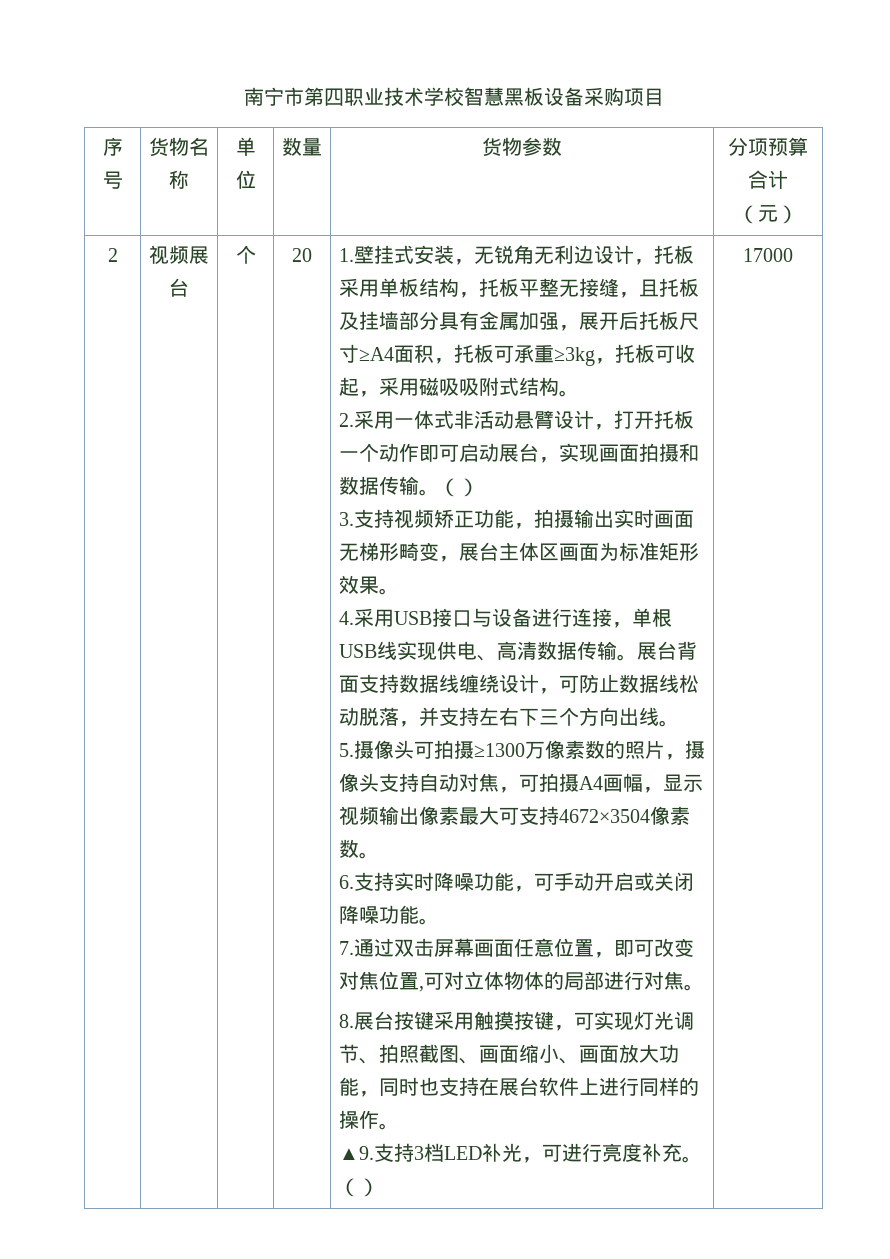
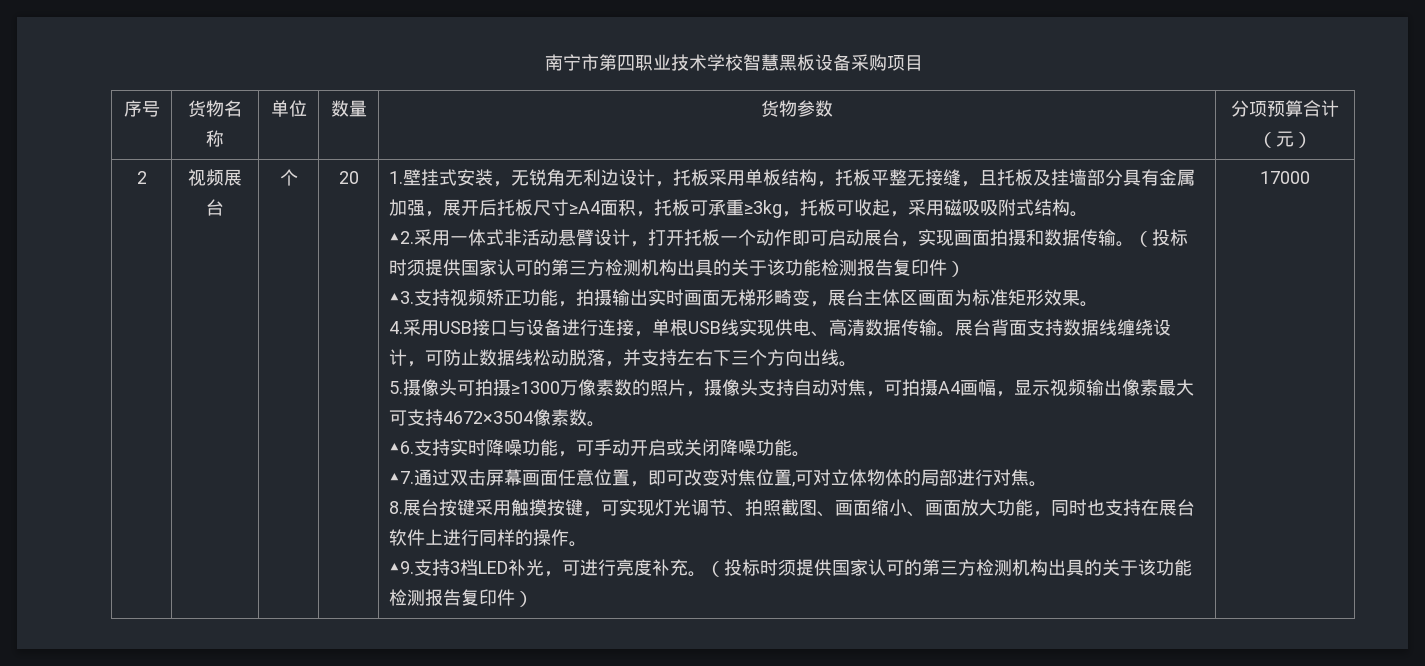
- 2.采用一体式非活动悬臂设计，打开托板一个动作即可启动展台，实现画面拍摄和数据传输。（）
- 3.支持视频矫正功能，拍摄输出实时画面无梯形畸变，展台主体区画面为标准矩形效果。
+ ▲2.采用一体式非活动悬臂设计，打开托板一个动作即可启动展台，实现画面拍摄和数据传输。（投标时须提供国家认可的第三方检测机构出具的关于该功能检测报告复印件）
+ ▲3.支持视频矫正功能，拍摄输出实时画面无梯形畸变，展台主体区画面为标准矩形效果。
- 6.支持实时降噪功能，可手动开启或关闭降噪功能。
+ ▲6.支持实时降噪功能，可手动开启或关闭降噪功能。
- 7.通过双击屏幕画面任意位置，即可改变对焦位置,可对立体物体的局部进行对焦。
+ ▲7.通过双击屏幕画面任意位置，即可改变对焦位置,可对立体物体的局部进行对焦。
- 支持3档LED补光，可进行亮度补充。（）
+ 支持3档LED补光，可进行亮度补充。（投标时须提供国家认可的第三方检测机构出具的关于该功能检测报告复印件）

